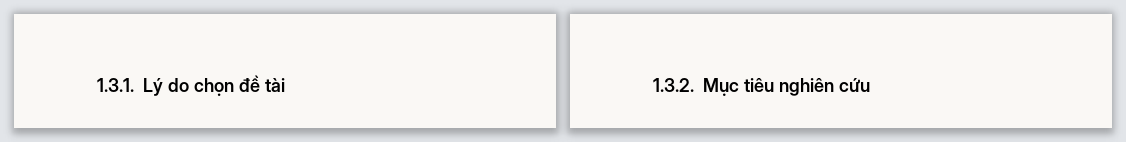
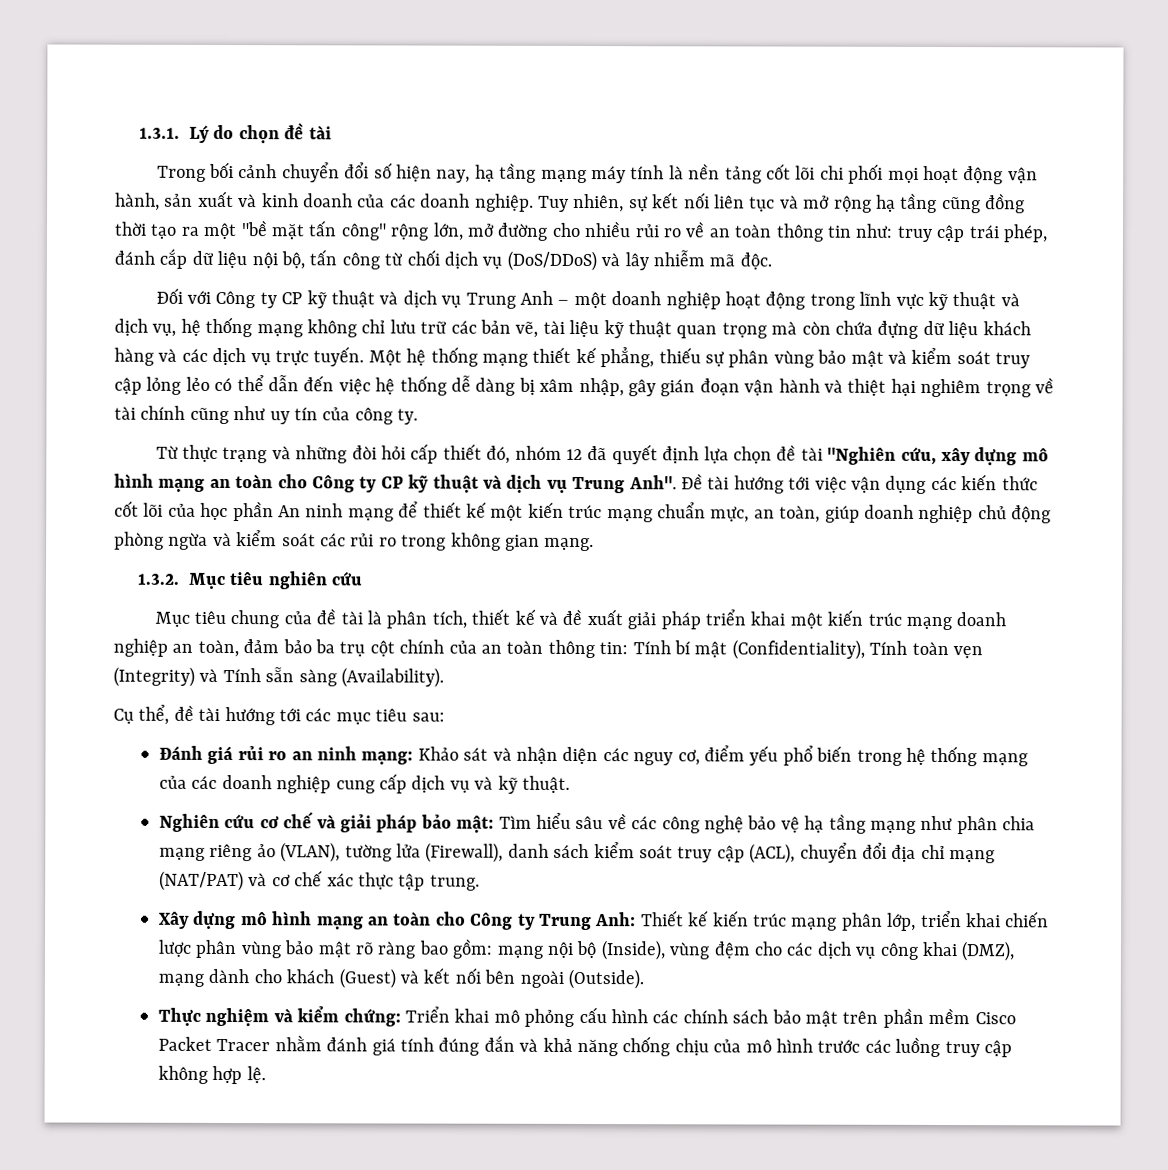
+ Trong bối cảnh chuyển đổi số hiện nay, hạ tầng mạng máy tính là nền tảng cốt lõi chi phối mọi hoạt động vận hành, sản xuất và kinh doanh của các doanh nghiệp. Tuy nhiên, sự kết nối liên tục và mở rộng hạ tầng cũng đồng thời tạo ra một "bề mặt tấn công" rộng lớn, mở đường cho nhiều rủi ro về an toàn thông tin như: truy cập trái phép, đánh cắp dữ liệu nội bộ, tấn công từ chối dịch vụ (DoS/DDoS) và lây nhiễm mã độc.
+ Đối với Công ty CP kỹ thuật và dịch vụ Trung Anh – một doanh nghiệp hoạt động trong lĩnh vực kỹ thuật và dịch vụ, hệ thống mạng không chỉ lưu trữ các bản vẽ, tài liệu kỹ thuật quan trọng mà còn chứa đựng dữ liệu khách hàng và các dịch vụ trực tuyến. Một hệ thống mạng thiết kế phẳng, thiếu sự phân vùng bảo mật và kiểm soát truy cập lỏng lẻo có thể dẫn đến việc hệ thống dễ dàng bị xâm nhập, gây gián đoạn vận hành và thiệt hại nghiêm trọng về tài chính cũng như uy tín của công ty.
+ Từ thực trạng và những đòi hỏi cấp thiết đó, nhóm 12 đã quyết định lựa chọn đề tài "Nghiên cứu, xây dựng mô hình mạng an toàn cho Công ty CP kỹ thuật và dịch vụ Trung Anh". Đề tài hướng tới việc vận dụng các kiến thức cốt lõi của học phần An ninh mạng để thiết kế một kiến trúc mạng chuẩn mực, an toàn, giúp doanh nghiệp chủ động phòng ngừa và kiểm soát các rủi ro trong không gian mạng.
+ Mục tiêu chung của đề tài là phân tích, thiết kế và đề xuất giải pháp triển khai một kiến trúc mạng doanh nghiệp an toàn, đảm bảo ba trụ cột chính của an toàn thông tin: Tính bí mật (Confidentiality), Tính toàn vẹn (Integrity) và Tính sẵn sàng (Availability).
+ Cụ thể, đề tài hướng tới các mục tiêu sau:
+ Đánh giá rủi ro an ninh mạng: Khảo sát và nhận diện các nguy cơ, điểm yếu phổ biến trong hệ thống mạng của các doanh nghiệp cung cấp dịch vụ và kỹ thuật.
+ Nghiên cứu cơ chế và giải pháp bảo mật: Tìm hiểu sâu về các công nghệ bảo vệ hạ tầng mạng như phân chia mạng riêng ảo (VLAN), tường lửa (Firewall), danh sách kiểm soát truy cập (ACL), chuyển đổi địa chỉ mạng (NAT/PAT) và cơ chế xác thực tập trung.
+ Xây dựng mô hình mạng an toàn cho Công ty Trung Anh: Thiết kế kiến trúc mạng phân lớp, triển khai chiến lược phân vùng bảo mật rõ ràng bao gồm: mạng nội bộ (Inside), vùng đệm cho các dịch vụ công khai (DMZ), mạng dành cho khách (Guest) và kết nối bên ngoài (Outside).
+ Thực nghiệm và kiểm chứng: Triển khai mô phỏng cấu hình các chính sách bảo mật trên phần mềm Cisco Packet Tracer nhằm đánh giá tính đúng đắn và khả năng chống chịu của mô hình trước các luồng truy cập không hợp lệ.

